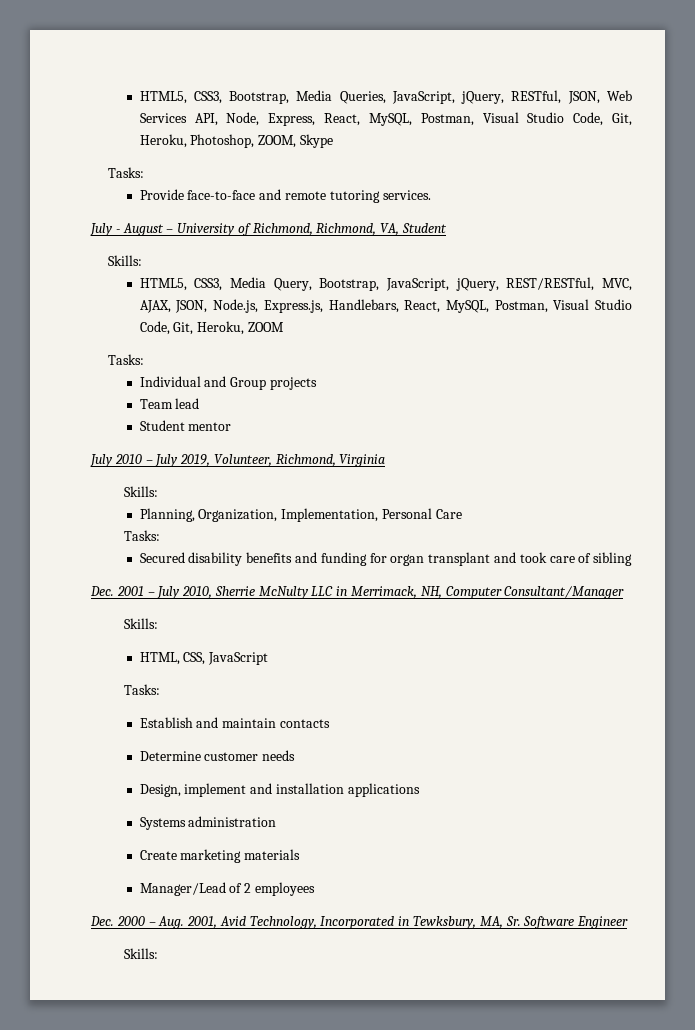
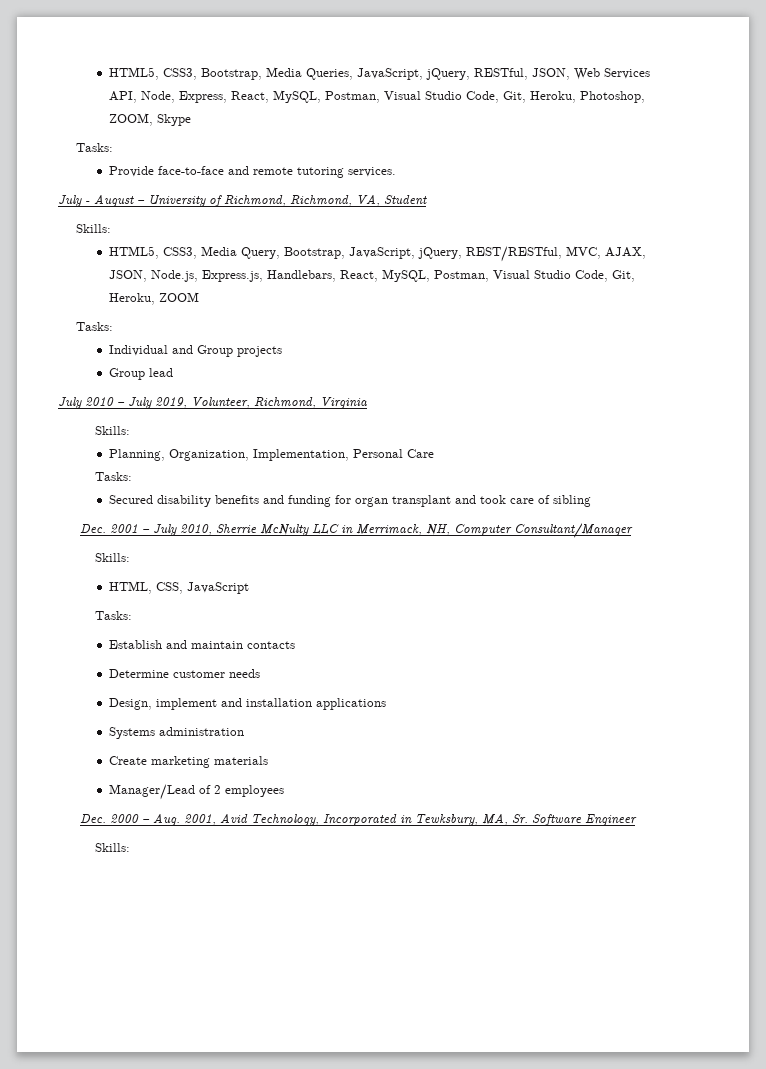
- Team lead
+ Group lead
- Student mentor

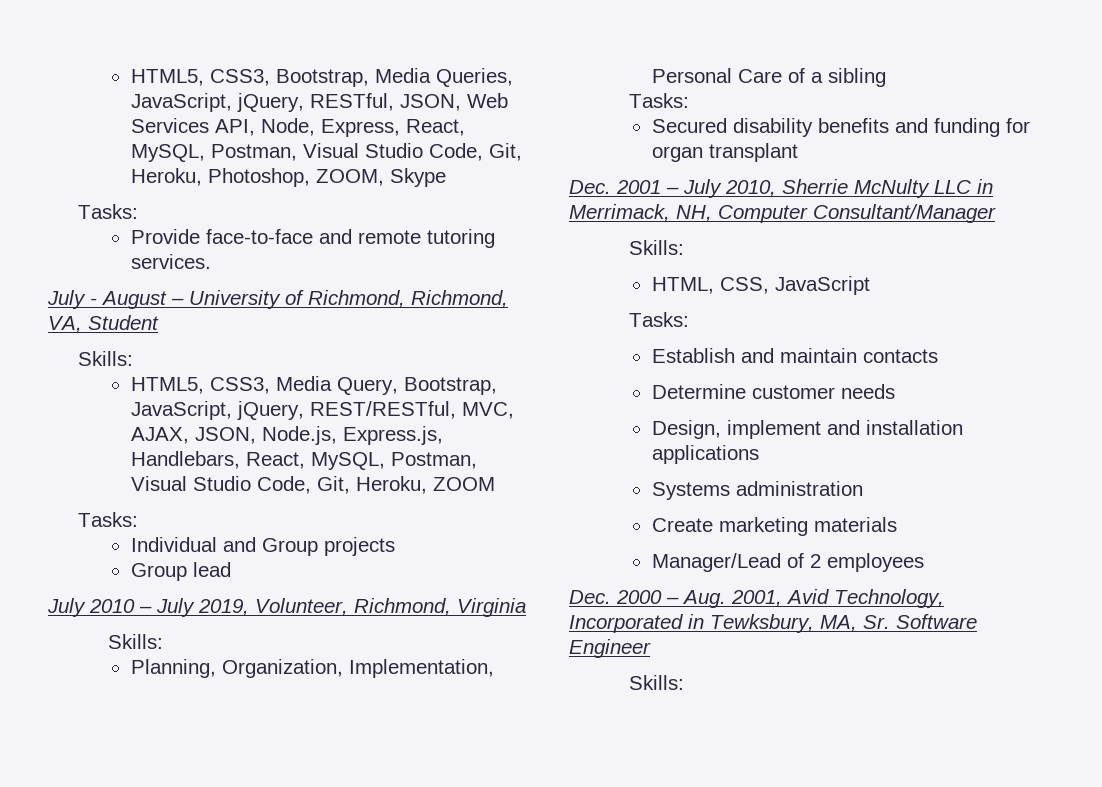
- Planning, Organization, Implementation, Personal Care
+ Planning, Organization, Implementation, Personal Care of a sibling
- Secured disability benefits and funding for organ transplant and took care of sibling
+ Secured disability benefits and funding for organ transplant

